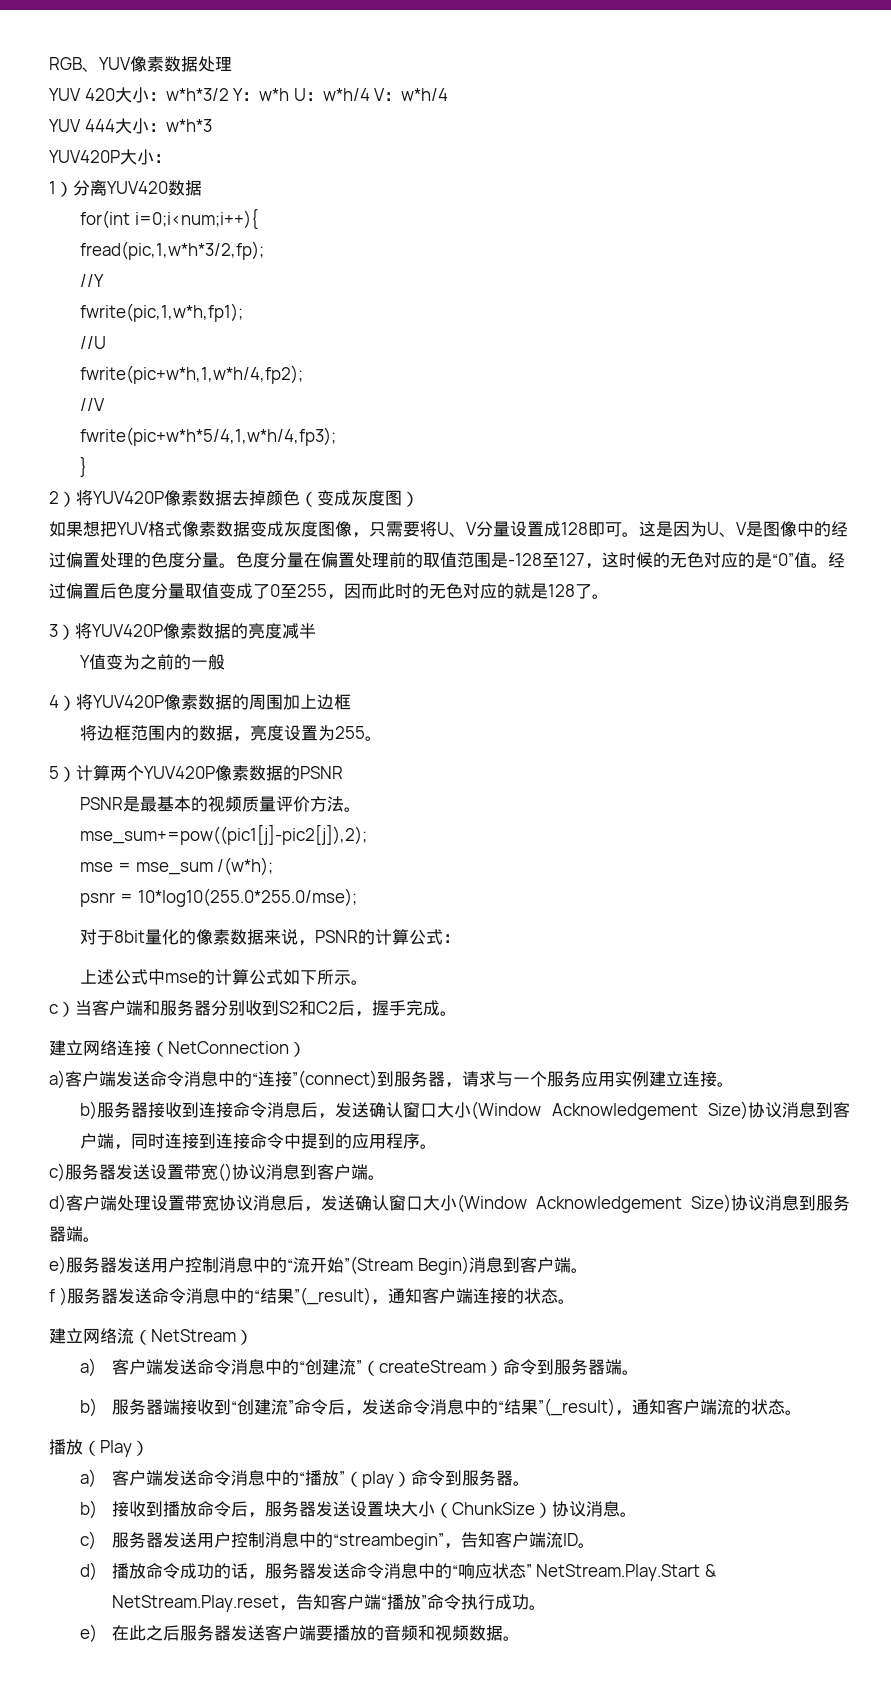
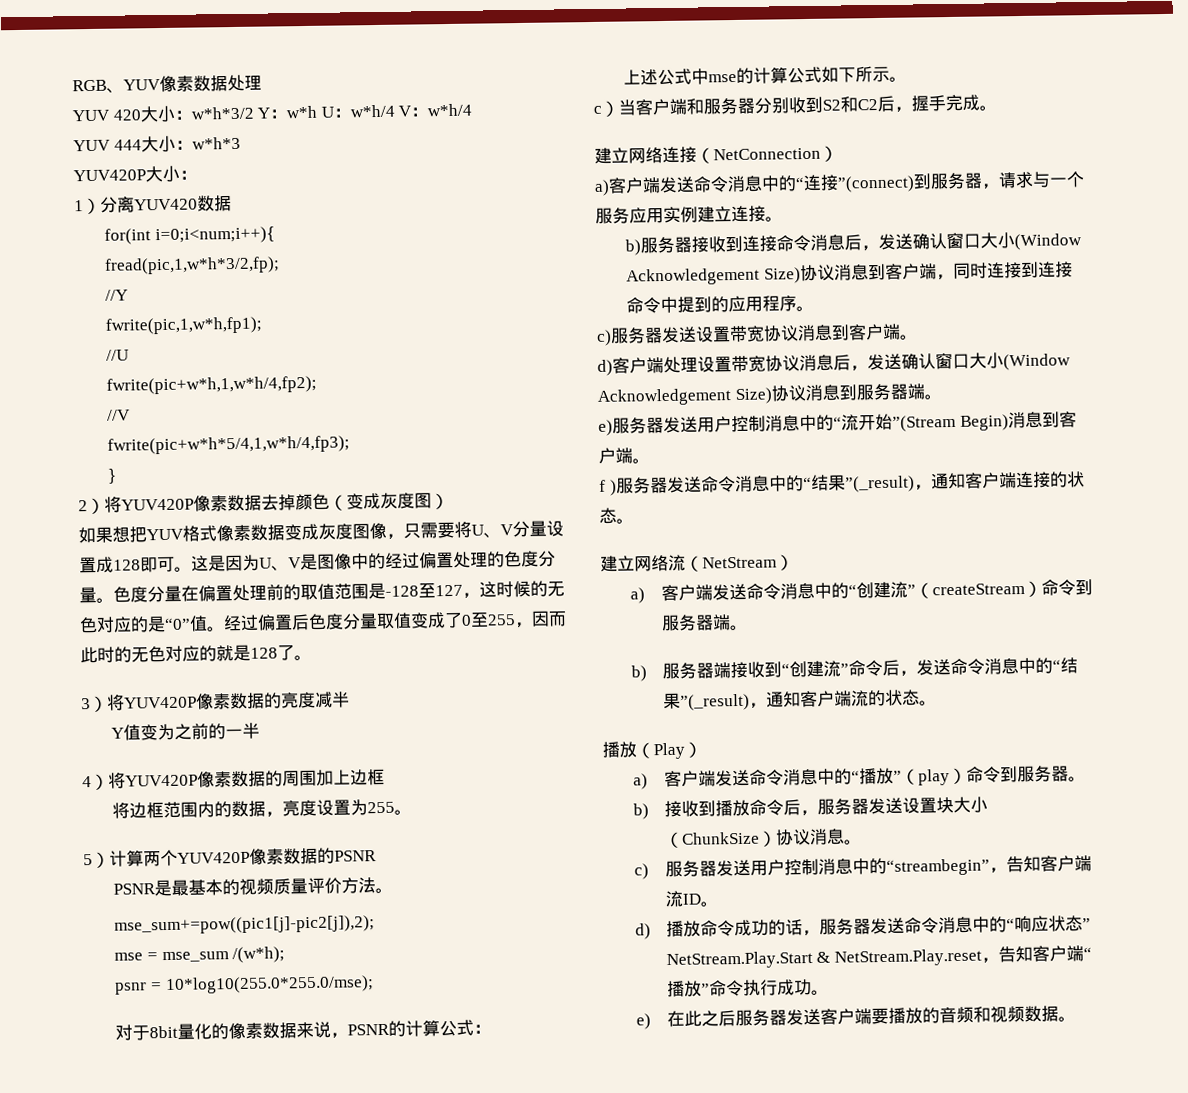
- Y值变为之前的一般
+ Y值变为之前的一半
- c)服务器发送设置带宽()协议消息到客户端。
+ c)服务器发送设置带宽协议消息到客户端。

